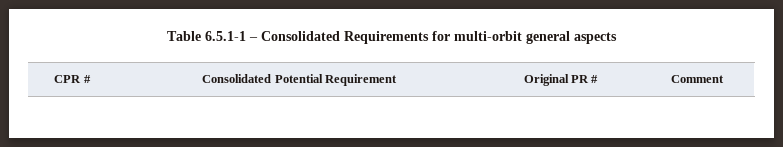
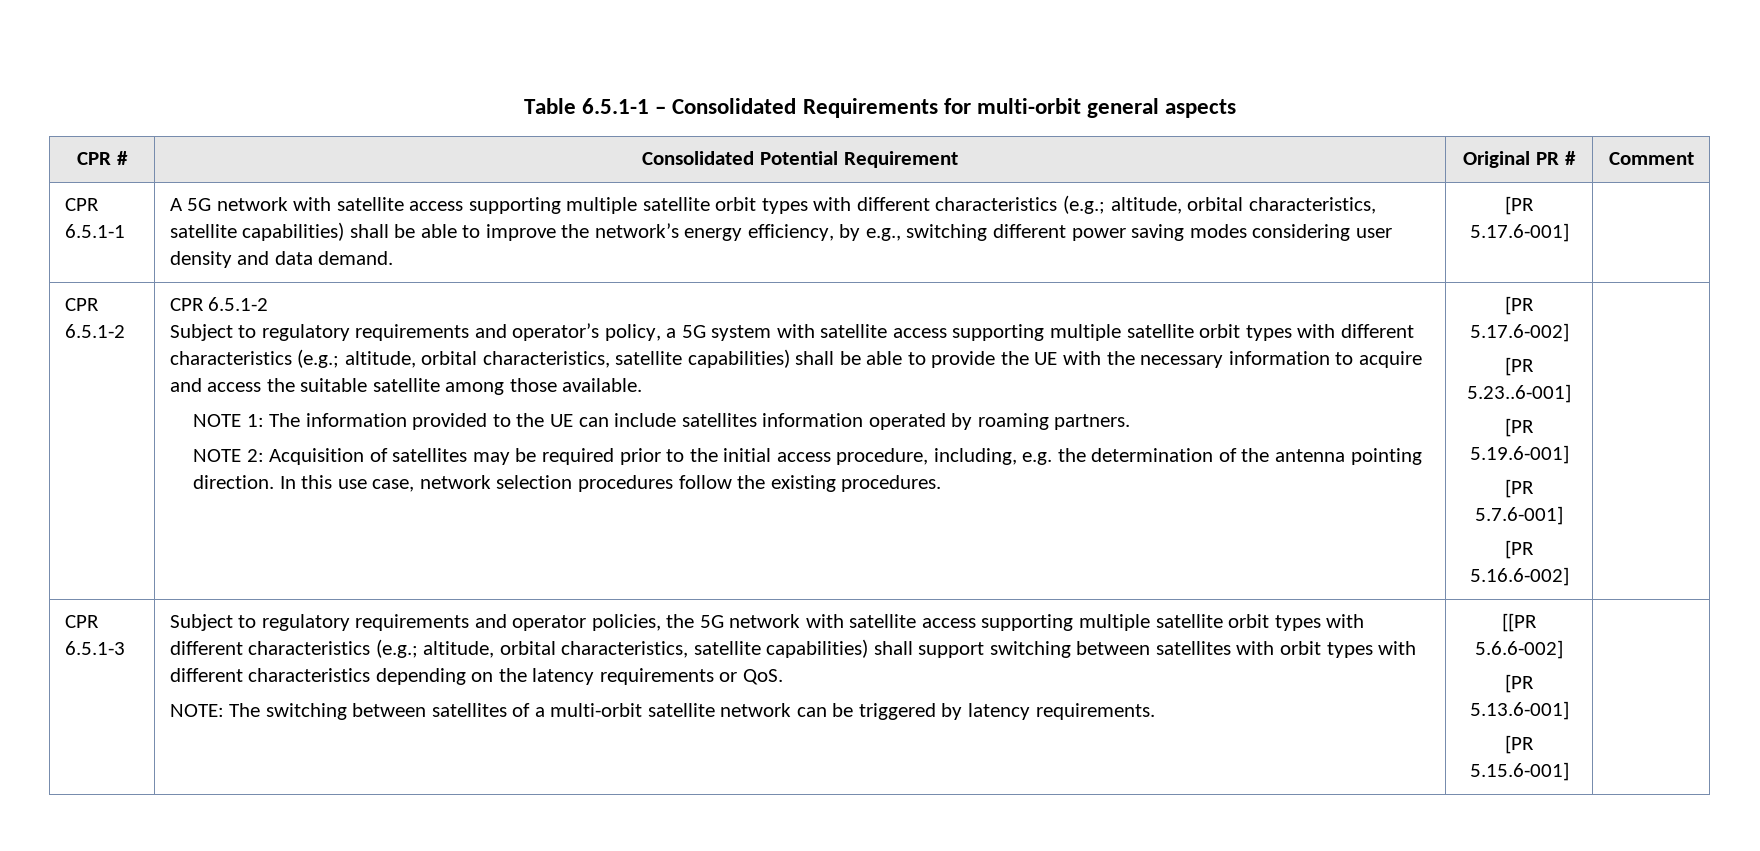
+ CPR 6.5.1-1 | A 5G network with satellite access supporting multiple satellite orbit types with different characteristics (e.g.; altitude, orbital characteristics, satellite capabilities) shall be able to improve the network’s energy efficiency, by e.g., switching different power saving modes considering user density and data demand. | [PR 5.17.6-001] |
+ CPR 6.5.1-2 | CPR 6.5.1-2
+ Subject to regulatory requirements and operator’s policy, a 5G system with satellite access supporting multiple satellite orbit types with different characteristics (e.g.; altitude, orbital characteristics, satellite capabilities) shall be able to provide the UE with the necessary information to acquire and access the suitable satellite among those available.
+ NOTE 1: The information provided to the UE can include satellites information operated by roaming partners.
+ NOTE 2: Acquisition of satellites may be required prior to the initial access procedure, including, e.g. the determination of the antenna pointing direction. In this use case, network selection procedures follow the existing procedures. | [PR 5.17.6-002]
+ [PR 5.23..6-001]
+ [PR 5.19.6-001]
+ [PR 5.7.6-001]
+ [PR 5.16.6-002] |
+ CPR 6.5.1-3 | Subject to regulatory requirements and operator policies, the 5G network with satellite access supporting multiple satellite orbit types with different characteristics (e.g.; altitude, orbital characteristics, satellite capabilities) shall support switching between satellites with orbit types with different characteristics depending on the latency requirements or QoS.
+ NOTE: The switching between satellites of a multi-orbit satellite network can be triggered by latency requirements. | [[PR 5.6.6-002]
+ [PR 5.13.6-001]
+ [PR 5.15.6-001]

